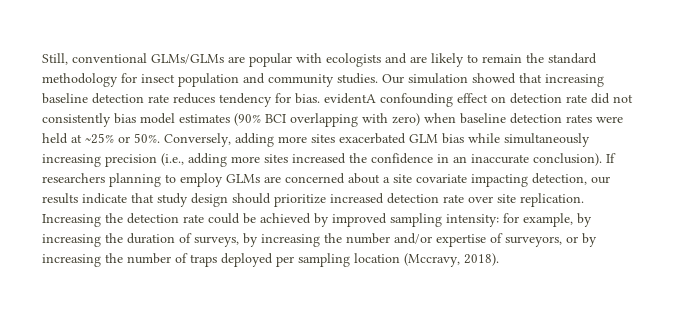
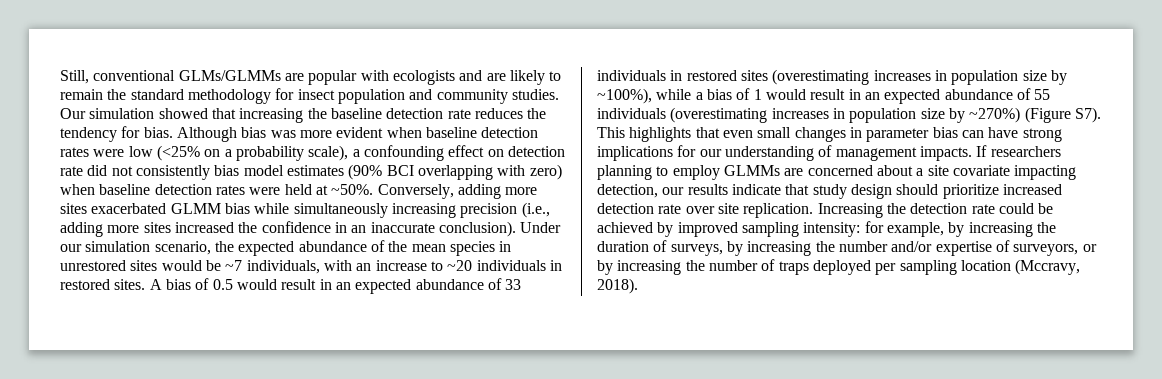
- Still, conventional GLMs/GLMs are popular with ecologists and are likely to remain the standard methodology for insect population and community studies.
+ Still, conventional GLMs/GLMMs are popular with ecologists and are likely to remain the standard methodology for insect population and community studies.
- Our simulation showed that increasing baseline detection rate reduces tendency for bias. evidentA confounding effect on detection rate did not consistently bias model estimates (90% BCI overlapping with zero) when baseline detection rates were held at ~25% or 50%.
+ Our simulation showed that increasing the baseline detection rate reduces the tendency for bias. Although bias was more evident when baseline detection rates were low (<25% on a probability scale), a confounding effect on detection rate did not consistently bias model estimates (90% BCI overlapping with zero) when baseline detection rates were held at ~50%.
- Conversely, adding more sites exacerbated GLM bias while simultaneously increasing precision (i.e., adding more sites increased the confidence in an inaccurate conclusion).
+ Conversely, adding more sites exacerbated GLMM bias while simultaneously increasing precision (i.e., adding more sites increased the confidence in an inaccurate conclusion).
+ Under our simulation scenario, the expected abundance of the mean species in unrestored sites would be ~7 individuals, with an increase to ~20 individuals in restored sites. A bias of 0.5 would result in an expected abundance of 33 individuals in restored sites (overestimating increases in population size by ~100%), while a bias of 1 would result in an expected abundance of 55 individuals (overestimating increases in population size by ~270%) (Figure S7). This highlights that even small changes in parameter bias can have strong implications for our understanding of management impacts.
- If researchers planning to employ GLMs are concerned about a site covariate impacting detection, our results indicate that study design should prioritize increased detection rate over site replication.
+ If researchers planning to employ GLMMs are concerned about a site covariate impacting detection, our results indicate that study design should prioritize increased detection rate over site replication.

